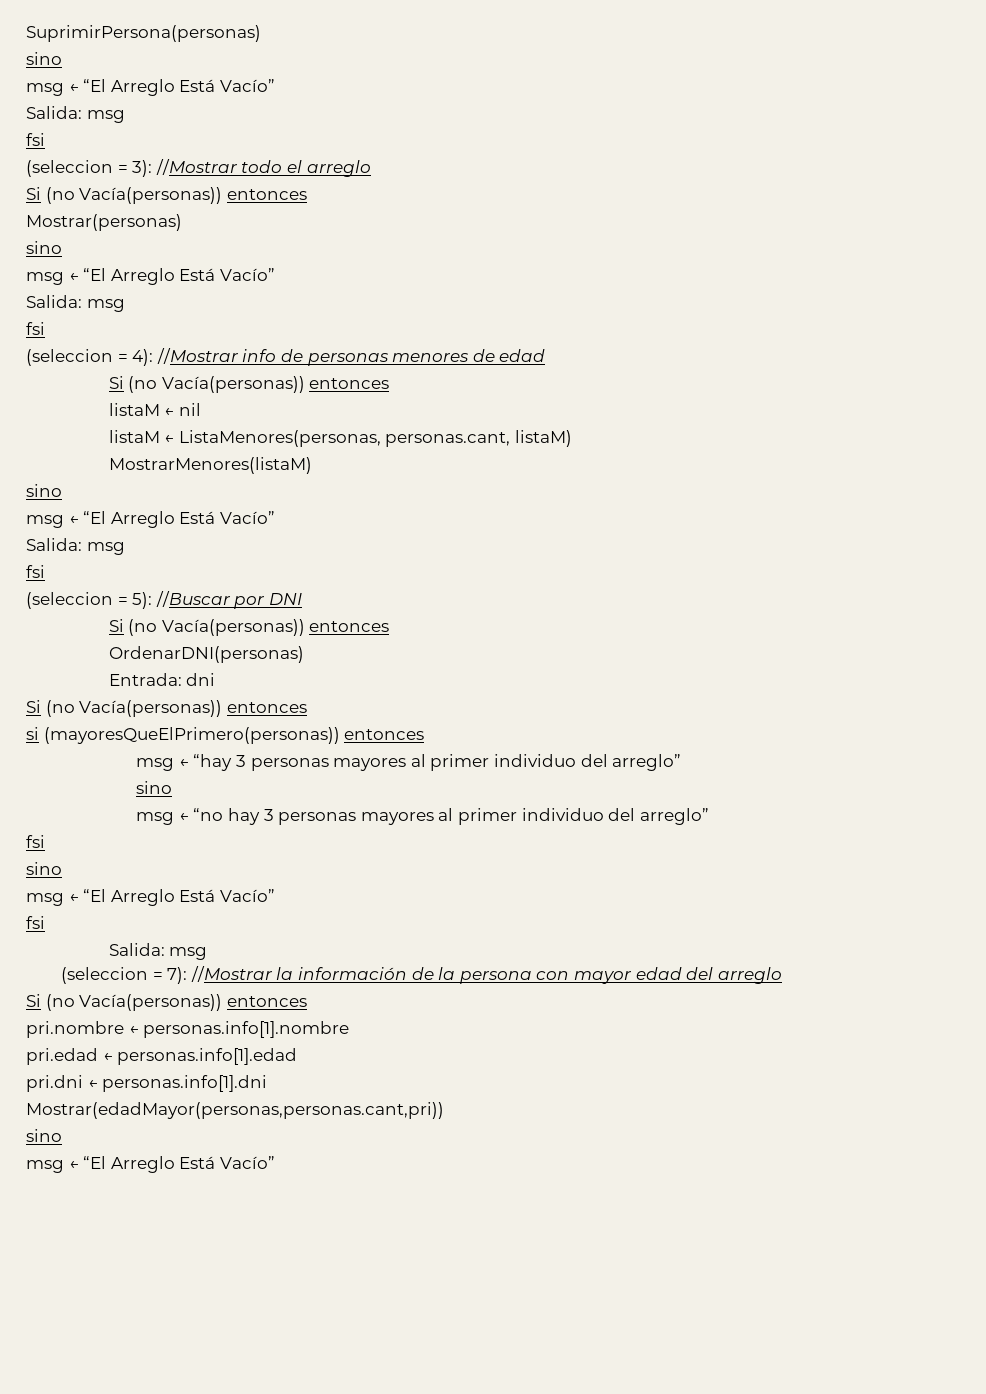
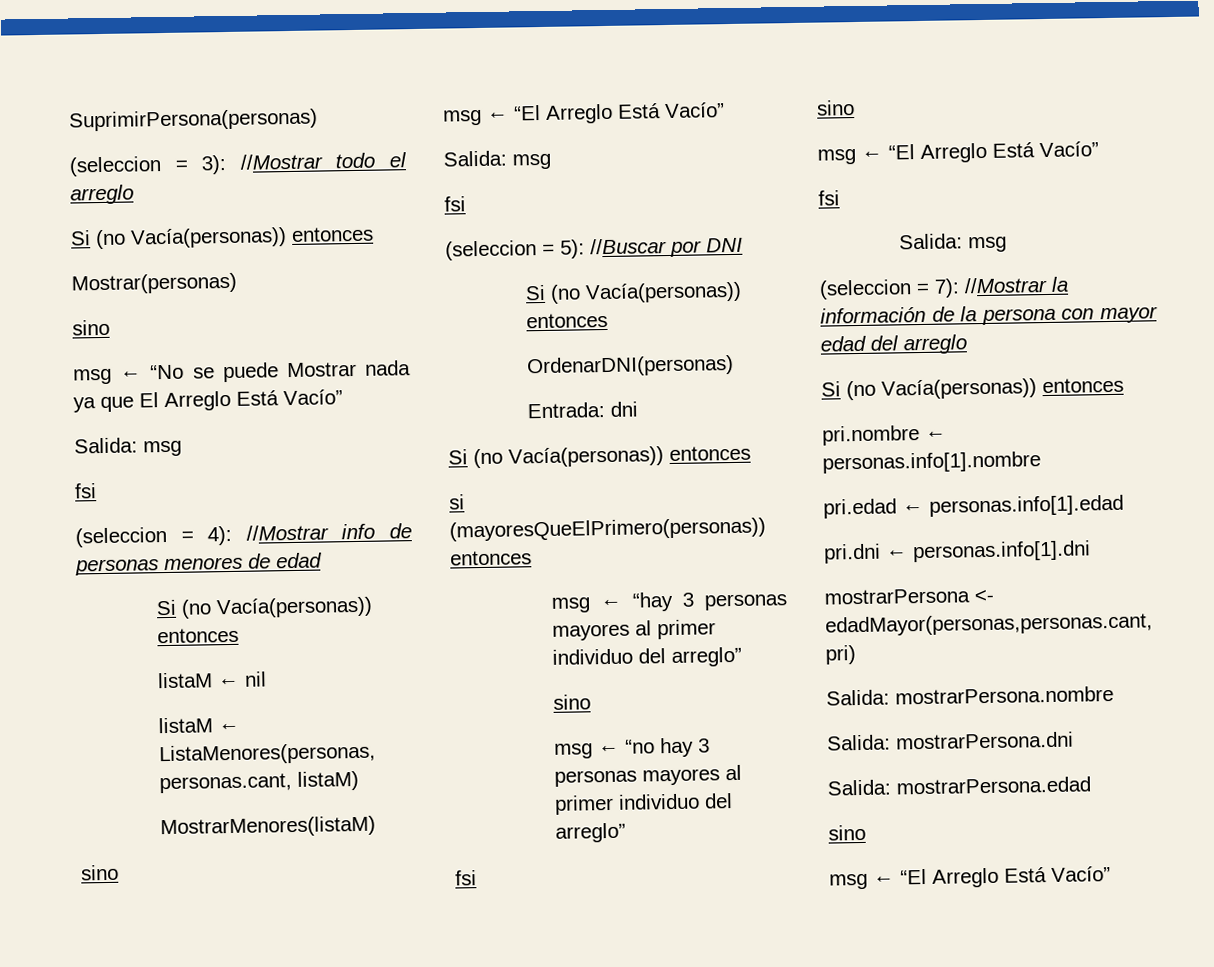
  SuprimirPersona(personas)
- sino
- msg ← “El Arreglo Está Vacío”
- Salida: msg
- fsi
  Mostrar(personas)
  sino
- msg ← “El Arreglo Está Vacío”
+ msg ← “No se puede Mostrar nada ya que El Arreglo Está Vacío”
- Mostrar(edadMayor(personas,personas.cant,pri))
+ mostrarPersona <- edadMayor(personas,personas.cant, pri)
+ Salida: mostrarPersona.nombre
+ Salida: mostrarPersona.dni
+ Salida: mostrarPersona.edad

